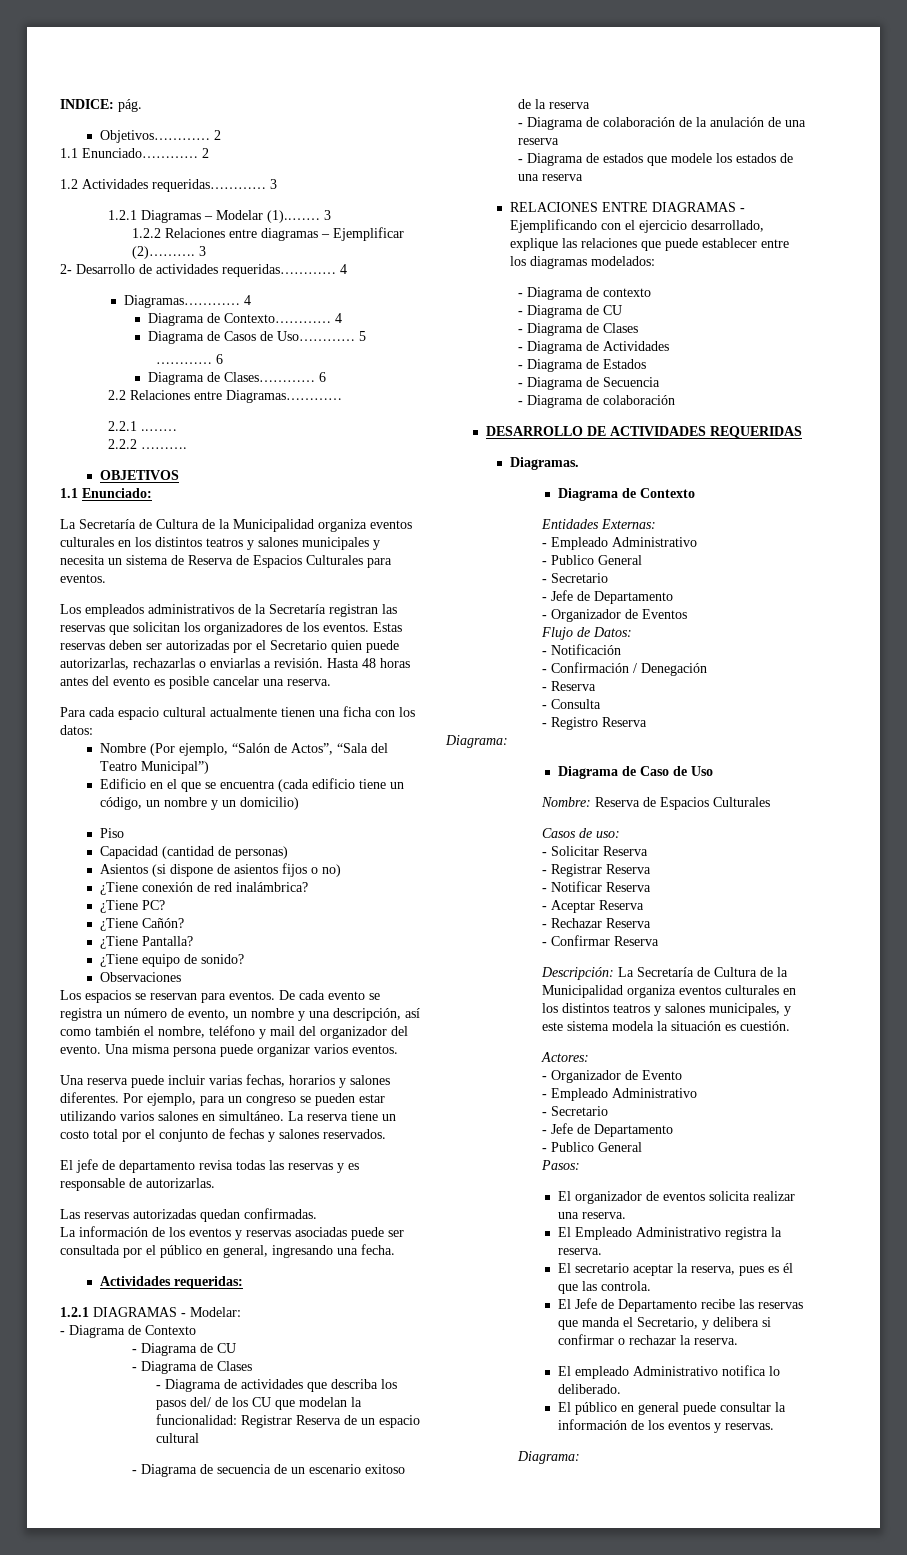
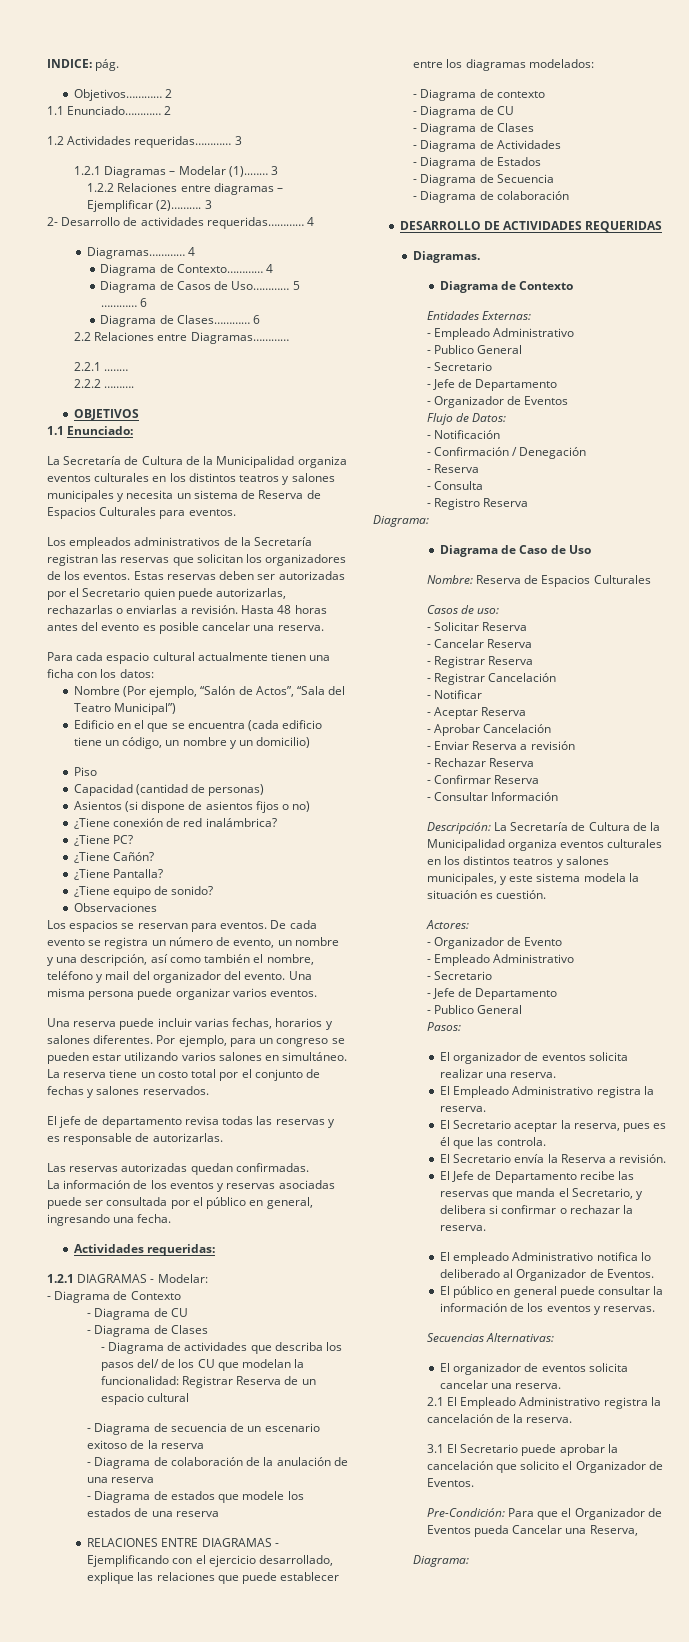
+ - Cancelar Reserva
+ - Registrar Cancelación
- - Notificar Reserva
+ - Notificar
+ - Aprobar Cancelación
+ - Enviar Reserva a revisión
+ - Consultar Información
- El secretario aceptar la reserva, pues es él que las controla.
+ El Secretario aceptar la reserva, pues es él que las controla.
+ El Secretario envía la Reserva a revisión.
- El empleado Administrativo notifica lo deliberado.
+ El empleado Administrativo notifica lo deliberado al Organizador de Eventos.
+ Secuencias Alternativas:
+ El organizador de eventos solicita cancelar una reserva.
+ 2.1 El Empleado Administrativo registra la cancelación de la reserva.
+ 3.1 El Secretario puede aprobar la cancelación que solicito el Organizador de Eventos.
+ Pre-Condición: Para que el Organizador de Eventos pueda Cancelar una Reserva,

